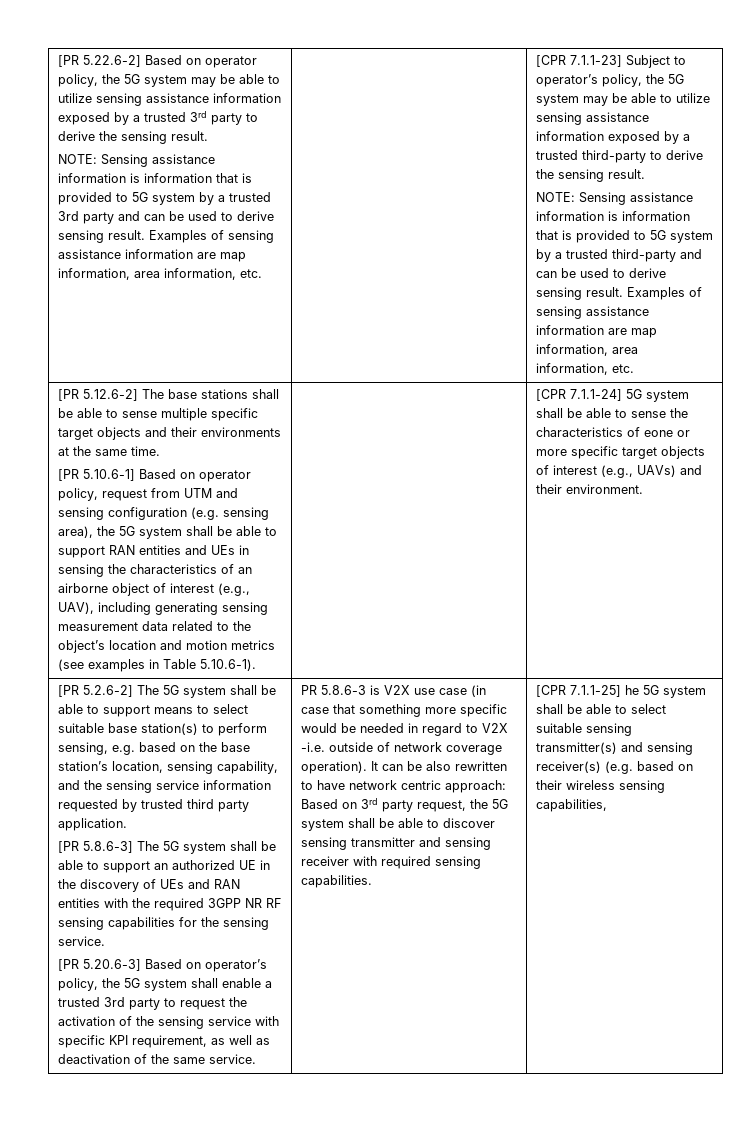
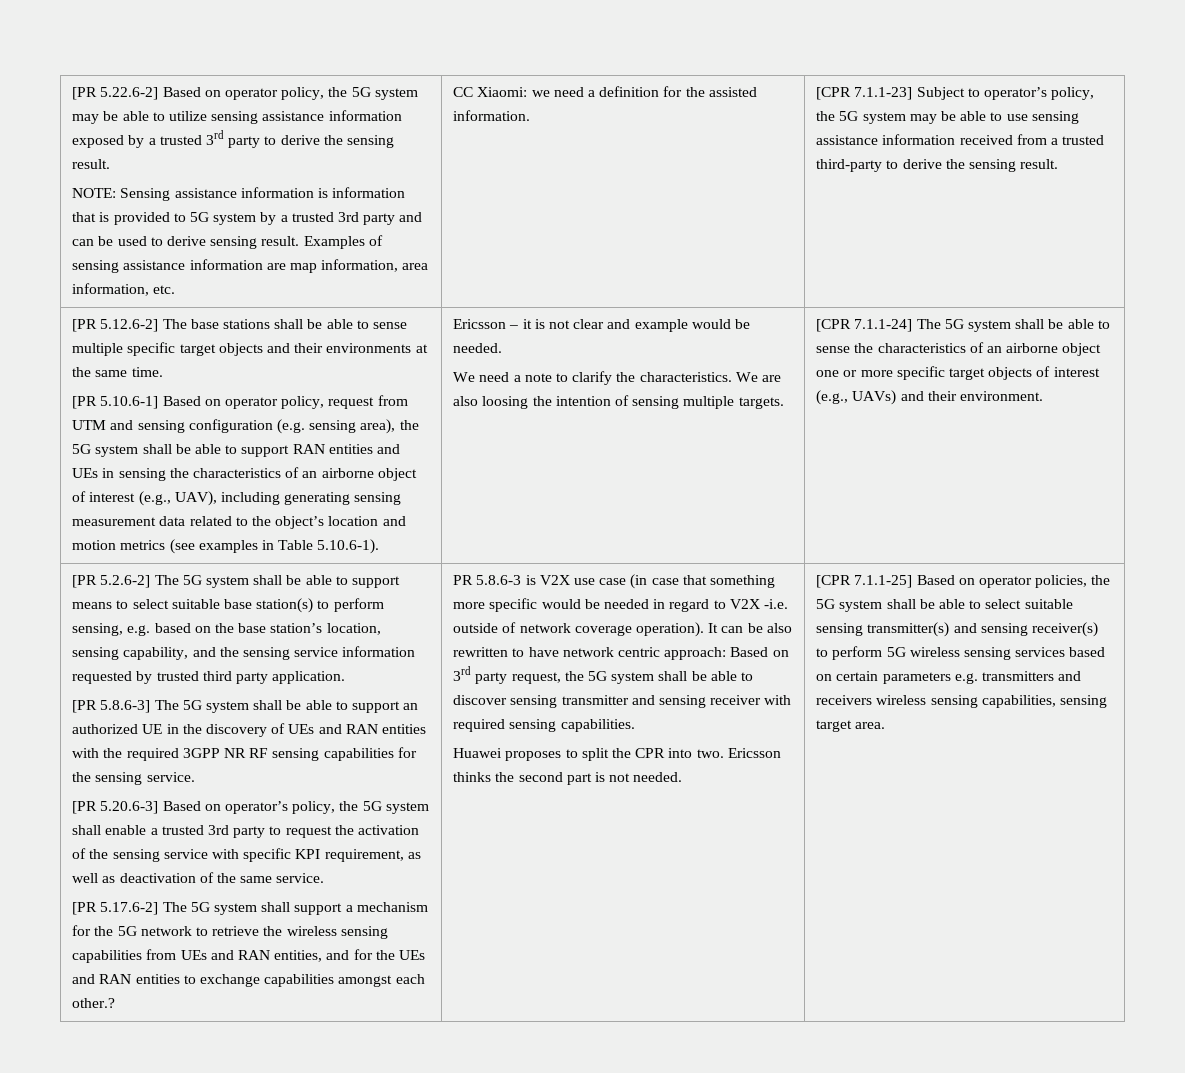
+ CC Xiaomi: we need a definition for the assisted information.
- [CPR 7.1.1-23] Subject to operator’s policy, the 5G system may be able to utilize sensing assistance information exposed by a trusted third-party to derive the sensing result.
+ [CPR 7.1.1-23] Subject to operator’s policy, the 5G system may be able to use sensing assistance information received from a trusted third-party to derive the sensing result.
- NOTE: Sensing assistance information is information that is provided to 5G system by a trusted third-party and can be used to derive sensing result. Examples of sensing assistance information are map information, area information, etc.
+ Ericsson – it is not clear and example would be needed.
+ We need a note to clarify the characteristics. We are also loosing the intention of sensing multiple targets.
- [CPR 7.1.1-24] 5G system shall be able to sense the characteristics of eone or more specific target objects of interest (e.g., UAVs) and their environment.
+ [CPR 7.1.1-24] The 5G system shall be able to sense the characteristics of an airborne object one or more specific target objects of interest (e.g., UAVs) and their environment.
+ [PR 5.17.6-2] The 5G system shall support a mechanism for the 5G network to retrieve the wireless sensing capabilities from UEs and RAN entities, and for the UEs and RAN entities to exchange capabilities amongst each other.?
- [CPR 7.1.1-25] he 5G system shall be able to select suitable sensing transmitter(s) and sensing receiver(s) (e.g. based on their wireless sensing capabilities,
+ Huawei proposes to split the CPR into two. Ericsson thinks the second part is not needed. | [CPR 7.1.1-25] Based on operator policies, the 5G system shall be able to select suitable sensing transmitter(s) and sensing receiver(s) to perform 5G wireless sensing services based on certain parameters e.g. transmitters and receivers wireless sensing capabilities, sensing target area.

